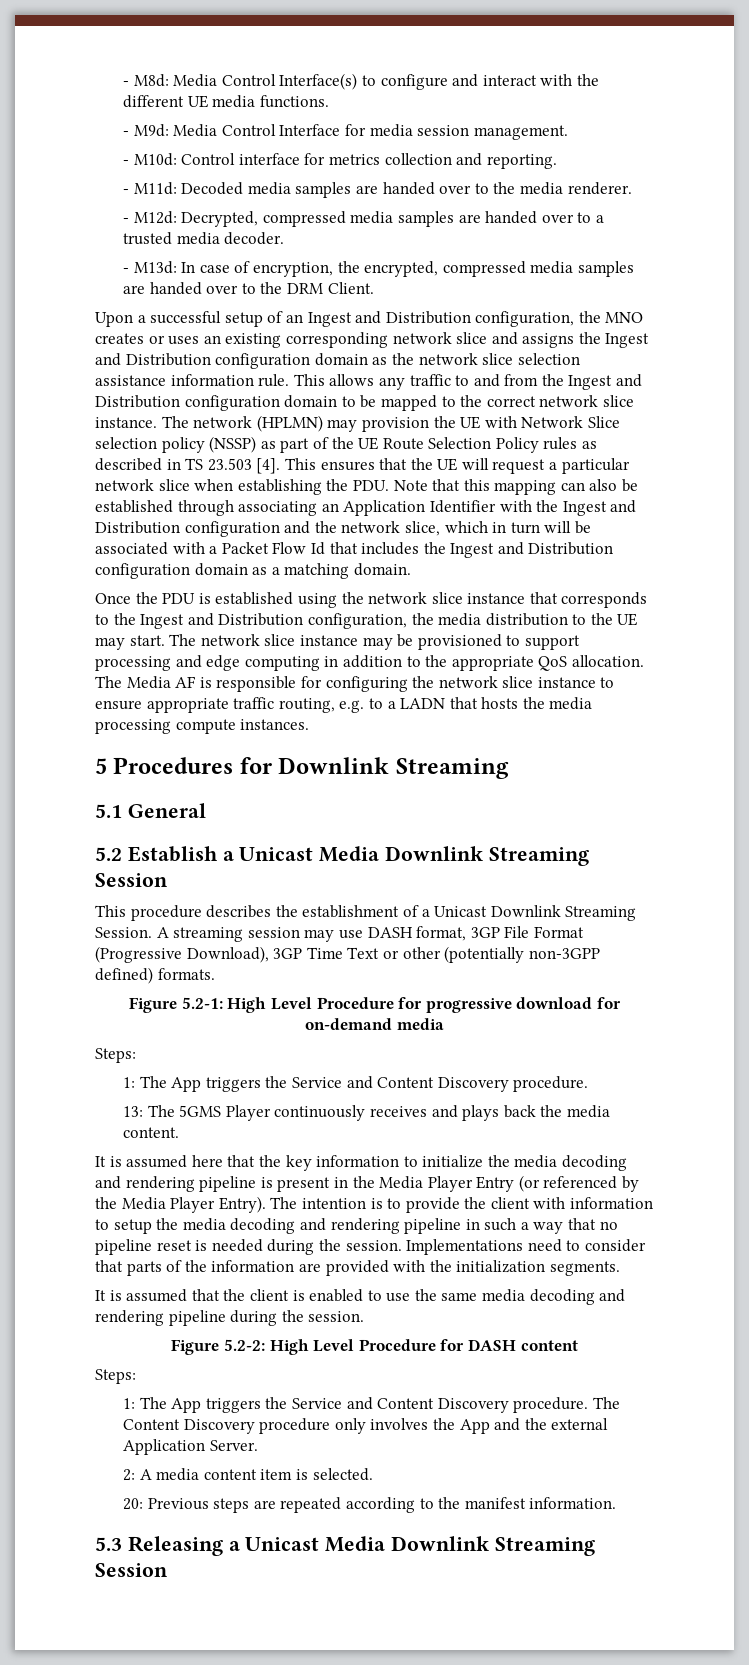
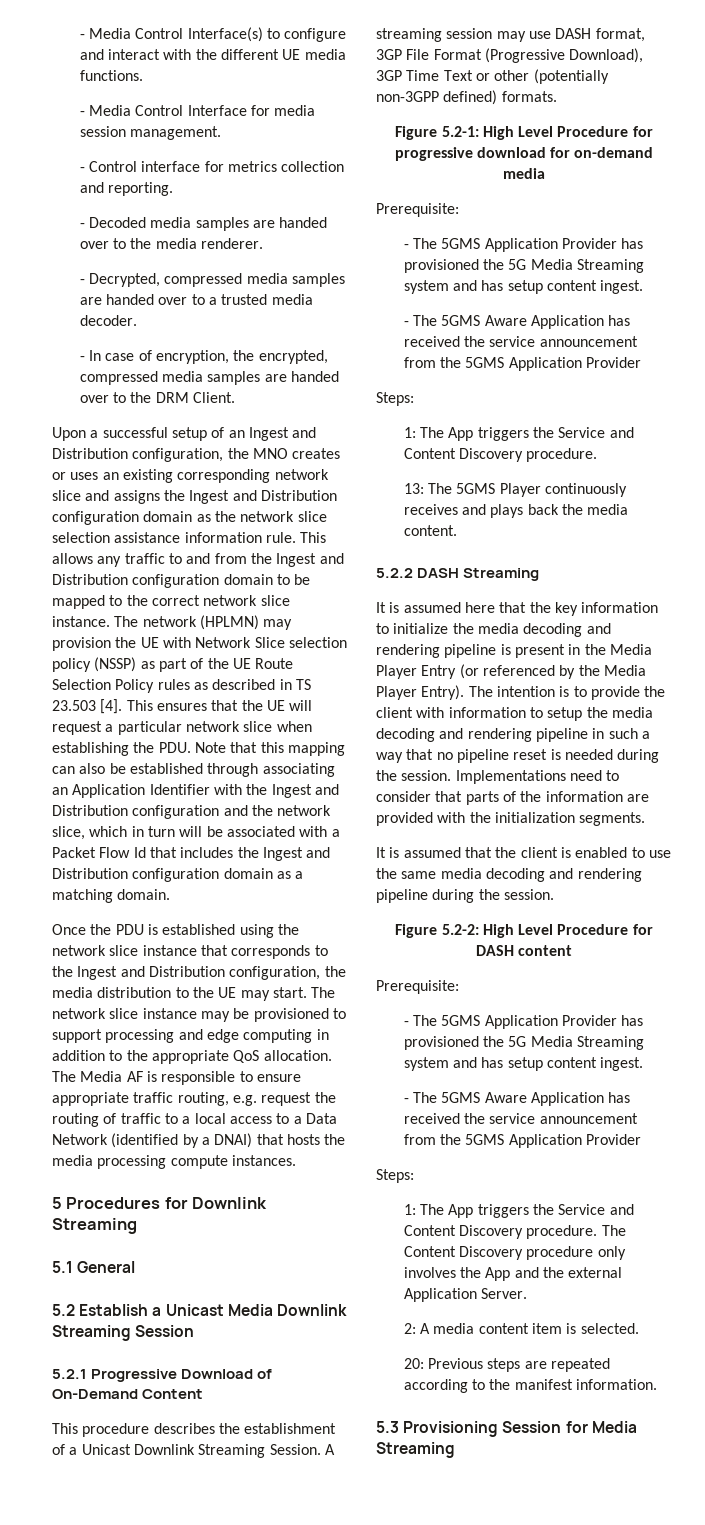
- - M8d: Media Control Interface(s) to configure and interact with the different UE media functions.
+ - Media Control Interface(s) to configure and interact with the different UE media functions.
- - M9d: Media Control Interface for media session management.
+ - Media Control Interface for media session management.
- - M10d: Control interface for metrics collection and reporting.
+ - Control interface for metrics collection and reporting.
- - M11d: Decoded media samples are handed over to the media renderer.
+ - Decoded media samples are handed over to the media renderer.
- - M12d: Decrypted, compressed media samples are handed over to a trusted media decoder.
+ - Decrypted, compressed media samples are handed over to a trusted media decoder.
- - M13d: In case of encryption, the encrypted, compressed media samples are handed over to the DRM Client.
+ - In case of encryption, the encrypted, compressed media samples are handed over to the DRM Client.
- The Media AF is responsible for configuring the network slice instance to ensure appropriate traffic routing, e.g. to a LADN that hosts the media processing compute instances.
+ The Media AF is responsible to ensure appropriate traffic routing, e.g. request the routing of traffic to a local access to a Data Network (identified by a DNAI) that hosts the media processing compute instances.
+ 5.2.1 Progressive Download of On-Demand Content
  Figure 5.2-1: High Level Procedure for progressive download for on-demand media
+ Prerequisite:
+ - The 5GMS Application Provider has provisioned the 5G Media Streaming system and has setup content ingest.
+ - The 5GMS Aware Application has received the service announcement from the 5GMS Application Provider
+ 5.2.2 DASH Streaming
  Figure 5.2-2: High Level Procedure for DASH content
+ Prerequisite:
+ - The 5GMS Application Provider has provisioned the 5G Media Streaming system and has setup content ingest.
+ - The 5GMS Aware Application has received the service announcement from the 5GMS Application Provider
- 5.3 Releasing a Unicast Media Downlink Streaming Session
+ 5.3 Provisioning Session for Media Streaming

